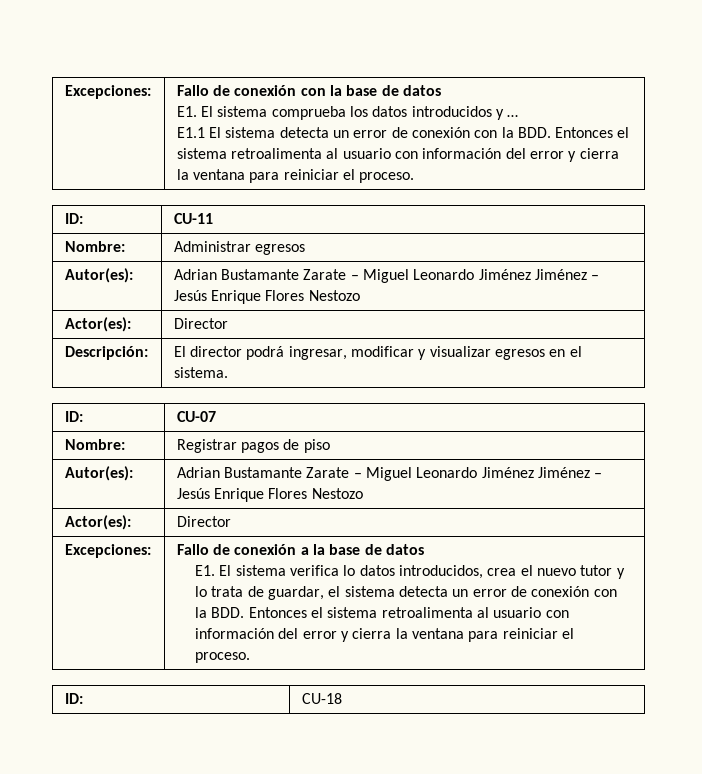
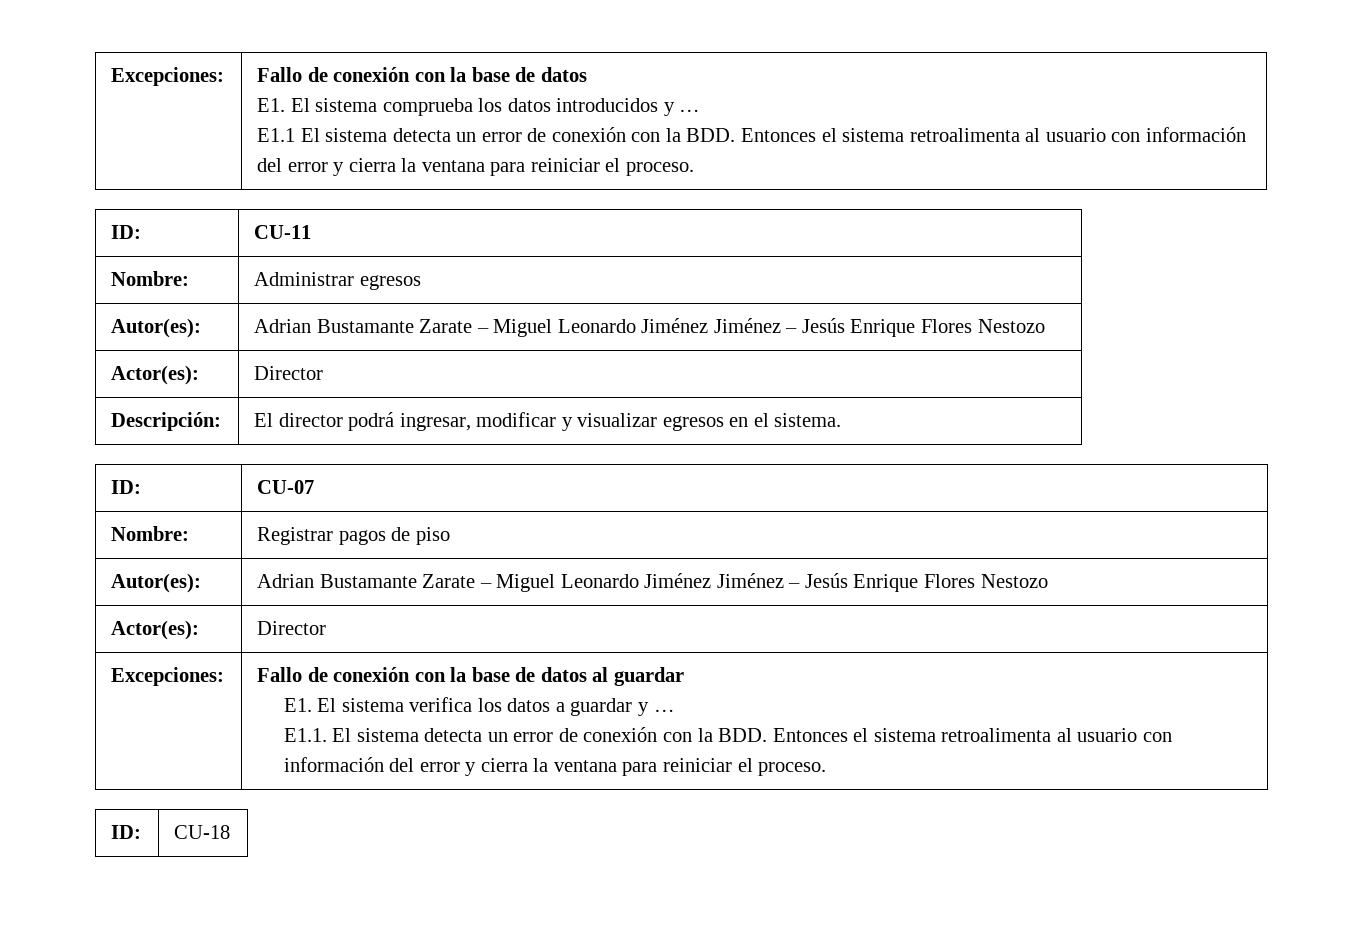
- Fallo de conexión a la base de datos
+ Fallo de conexión con la base de datos al guardar
- E1. El sistema verifica lo datos introducidos, crea el nuevo tutor y lo trata de guardar, el sistema detecta un error de conexión con la BDD. Entonces el sistema retroalimenta al usuario con información del error y cierra la ventana para reiniciar el proceso.
+ E1. El sistema verifica los datos a guardar y …
+ E1.1. El sistema detecta un error de conexión con la BDD. Entonces el sistema retroalimenta al usuario con información del error y cierra la ventana para reiniciar el proceso.

